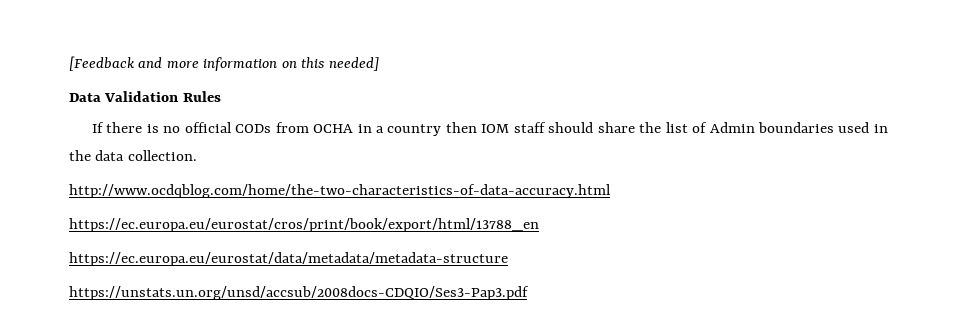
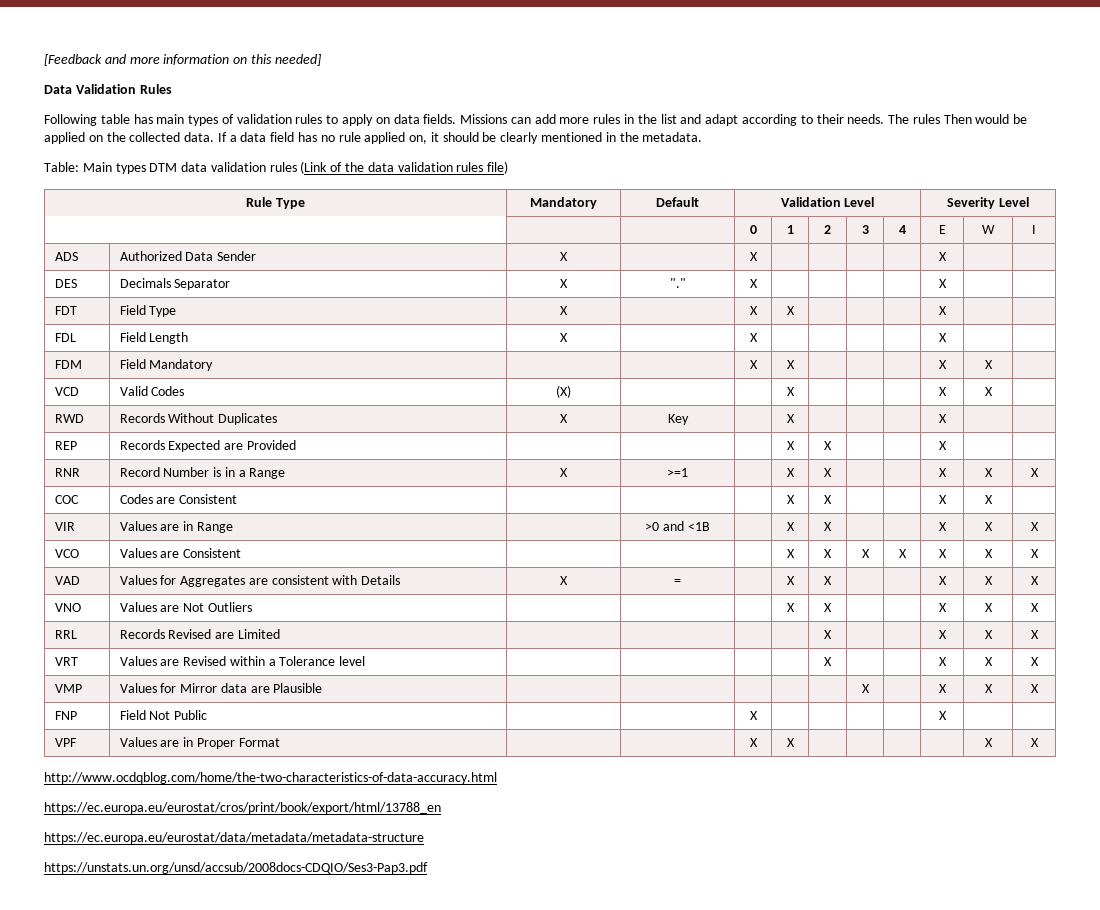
- If there is no official CODs from OCHA in a country then IOM staff should share the list of Admin boundaries used in the data collection.
+ Following table has main types of validation rules to apply on data fields. Missions can add more rules in the list and adapt according to their needs. The rules Then would be applied on the collected data. If a data field has no rule applied on, it should be clearly mentioned in the metadata.
+ Table: Main types DTM data validation rules (Link of the data validation rules file)
+ Rule Type | Mandatory | Default | Validation Level | Severity Level
+ | | | 0 | 1 | 2 | 3 | 4 | E | W | I
+ ADS | Authorized Data Sender | X | | X | | | | | X | |
+ DES | Decimals Separator | X | "." | X | | | | | X | |
+ FDT | Field Type | X | | X | X | | | | X | |
+ FDL | Field Length | X | | X | | | | | X | |
+ FDM | Field Mandatory | | | X | X | | | | X | X |
+ VCD | Valid Codes | (X) | | | X | | | | X | X |
+ RWD | Records Without Duplicates | X | Key | | X | | | | X | |
+ REP | Records Expected are Provided | | | | X | X | | | X | |
+ RNR | Record Number is in a Range | X | >=1 | | X | X | | | X | X | X
+ COC | Codes are Consistent | | | | X | X | | | X | X |
+ VIR | Values are in Range | | >0 and <1B | | X | X | | | X | X | X
+ VCO | Values are Consistent | | | | X | X | X | X | X | X | X
+ VAD | Values for Aggregates are consistent with Details | X | = | | X | X | | | X | X | X
+ VNO | Values are Not Outliers | | | | X | X | | | X | X | X
+ RRL | Records Revised are Limited | | | | | X | | | X | X | X
+ VRT | Values are Revised within a Tolerance level | | | | | X | | | X | X | X
+ VMP | Values for Mirror data are Plausible | | | | | | X | | X | X | X
+ FNP | Field Not Public | | | X | | | | | X | |
+ VPF | Values are in Proper Format | | | X | X | | | | | X | X

